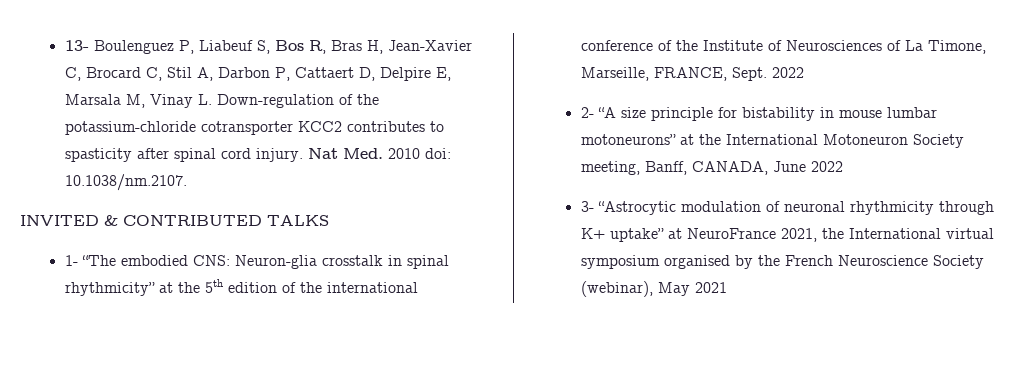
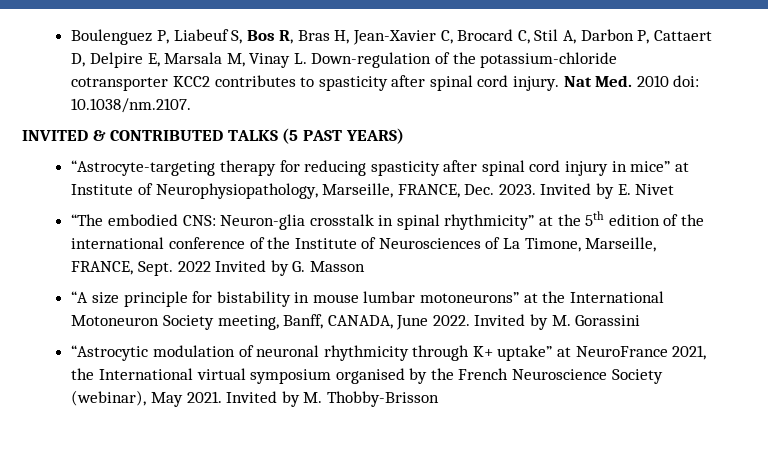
- 13- Boulenguez P, Liabeuf S, Bos R, Bras H, Jean-Xavier C, Brocard C, Stil A, Darbon P, Cattaert D, Delpire E, Marsala M, Vinay L. Down-regulation of the potassium-chloride cotransporter KCC2 contributes to spasticity after spinal cord injury.
+ Boulenguez P, Liabeuf S, Bos R, Bras H, Jean-Xavier C, Brocard C, Stil A, Darbon P, Cattaert D, Delpire E, Marsala M, Vinay L. Down-regulation of the potassium-chloride cotransporter KCC2 contributes to spasticity after spinal cord injury.
- INVITED & CONTRIBUTED TALKS
- 1- “The embodied CNS: Neuron-glia crosstalk in spinal rhythmicity” at the 5th edition of the international conference of the Institute of Neurosciences of La Timone, Marseille, FRANCE, Sept. 2022
- 2- “A size principle for bistability in mouse lumbar motoneurons” at the International Motoneuron Society meeting, Banff, CANADA, June 2022
- 3- “Astrocytic modulation of neuronal rhythmicity through K+ uptake” at NeuroFrance 2021, the International virtual symposium organised by the French Neuroscience Society (webinar), May 2021
+ INVITED & CONTRIBUTED TALKS (5 PAST YEARS)
+ “Astrocyte-targeting therapy for reducing spasticity after spinal cord injury in mice” at Institute of Neurophysiopathology, Marseille, FRANCE, Dec. 2023. Invited by E. Nivet
+ “The embodied CNS: Neuron-glia crosstalk in spinal rhythmicity” at the 5th edition of the international conference of the Institute of Neurosciences of La Timone, Marseille, FRANCE, Sept. 2022 Invited by G. Masson
+ “A size principle for bistability in mouse lumbar motoneurons” at the International Motoneuron Society meeting, Banff, CANADA, June 2022. Invited by M. Gorassini
+ “Astrocytic modulation of neuronal rhythmicity through K+ uptake” at NeuroFrance 2021, the International virtual symposium organised by the French Neuroscience Society (webinar), May 2021. Invited by M. Thobby-Brisson

